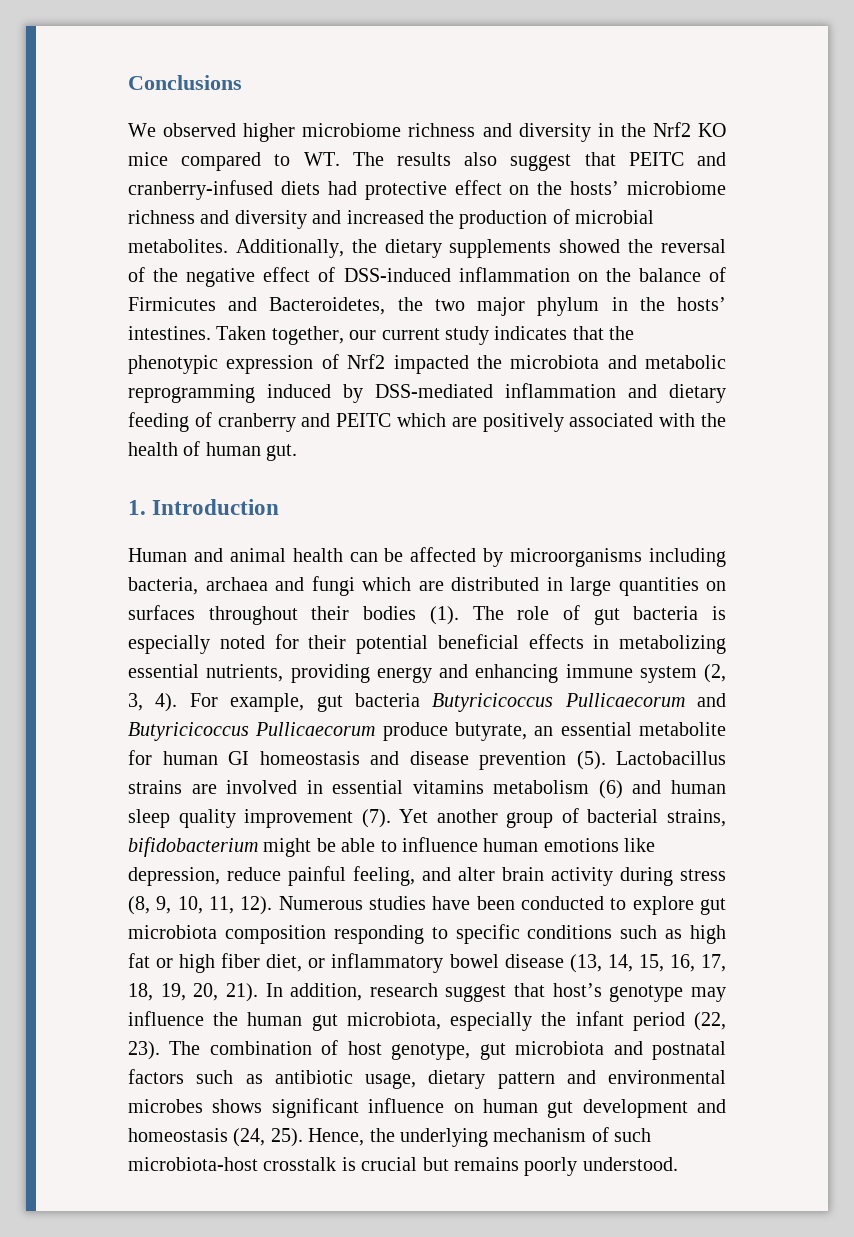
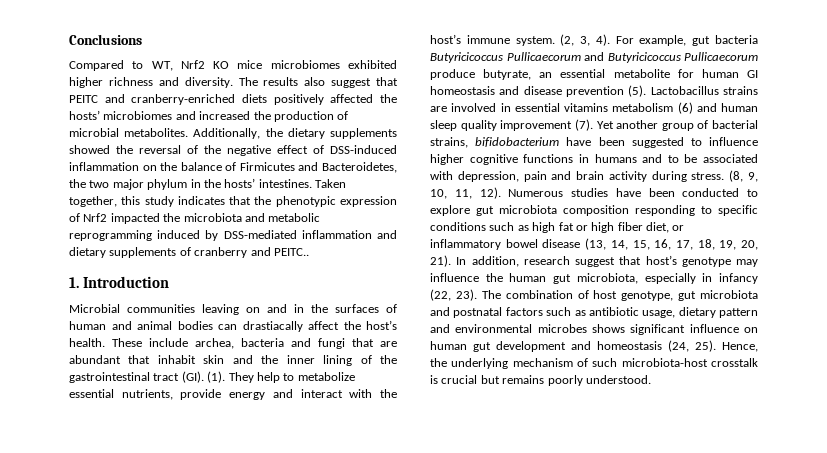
- We observed higher microbiome richness and diversity in the Nrf2 KO mice compared to WT. The results also suggest that PEITC and cranberry-infused diets had protective effect on the hosts’ microbiome richness and diversity and increased the production of microbial metabolites.
+ Compared to WT, Nrf2 KO mice microbiomes exhibited higher richness and diversity. The results also suggest that PEITC and cranberry-enriched diets positively affected the hosts’ microbiomes and increased the production of microbial metabolites.
- Taken together, our current study indicates that the phenotypic expression of Nrf2 impacted the microbiota and metabolic reprogramming induced by DSS-mediated inflammation and dietary feeding of cranberry and PEITC which are positively associated with the health of human gut.
+ Taken together, this study indicates that the phenotypic expression of Nrf2 impacted the microbiota and metabolic reprogramming induced by DSS-mediated inflammation and dietary supplements of cranberry and PEITC..
  1. Introduction
- Human and animal health can be affected by microorganisms including bacteria, archaea and fungi which are distributed in large quantities on surfaces throughout their bodies (1). The role of gut bacteria is especially noted for their potential beneficial effects in metabolizing essential nutrients, providing energy and enhancing immune system (2, 3, 4).
+ Microbial communities leaving on and in the surfaces of human and animal bodies can drastiacally affect the host’s health. These include archea, bacteria and fungi that are abundant that inhabit skin and the inner lining of the gastrointestinal tract (GI). (1). They help to metabolize essential nutrients, provide energy and interact with the host’s immune system. (2, 3, 4).
- Yet another group of bacterial strains, bifidobacterium might be able to influence human emotions like depression, reduce painful feeling, and alter brain activity during stress (8, 9, 10, 11, 12).
+ Yet another group of bacterial strains, bifidobacterium have been suggested to influence higher cognitive functions in humans and to be associated with depression, pain and brain activity during stress. (8, 9, 10, 11, 12).
- In addition, research suggest that host’s genotype may influence the human gut microbiota, especially the infant period (22, 23).
+ In addition, research suggest that host’s genotype may influence the human gut microbiota, especially in infancy (22, 23).

